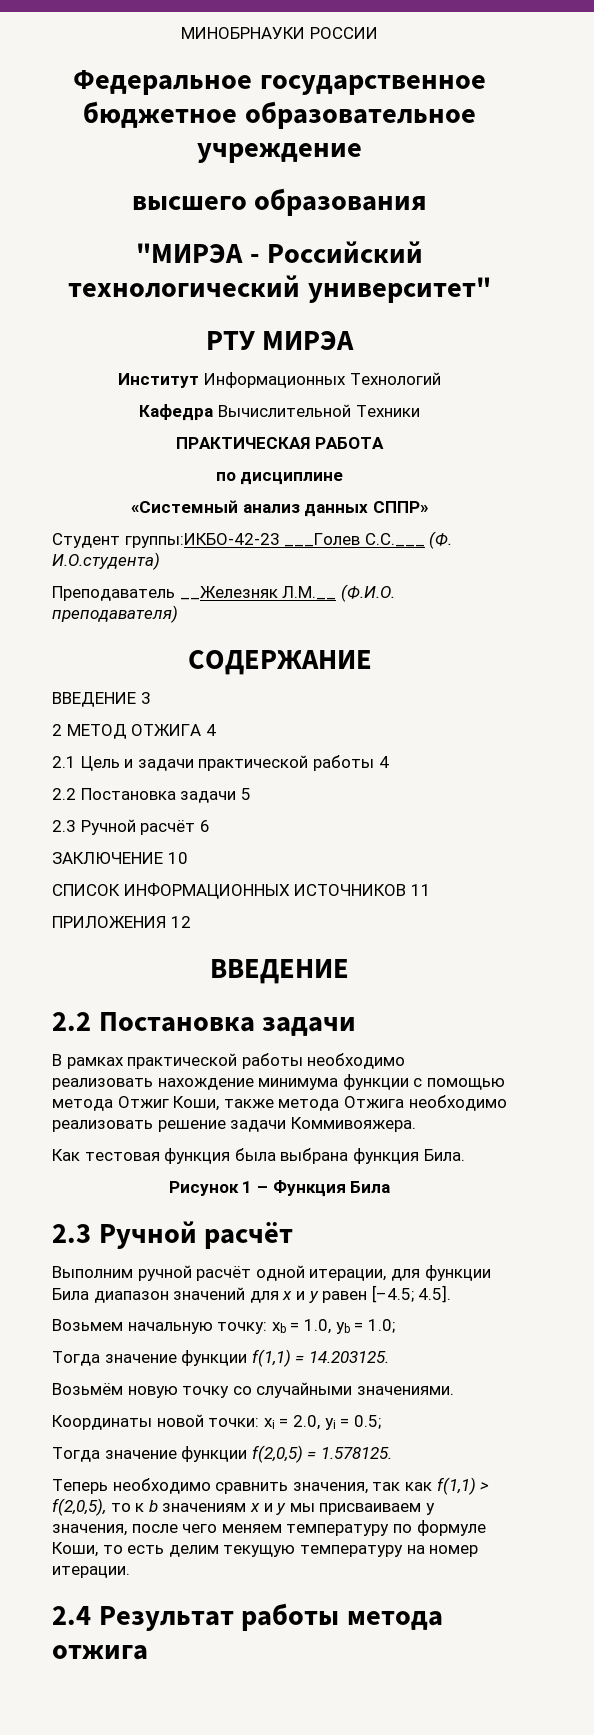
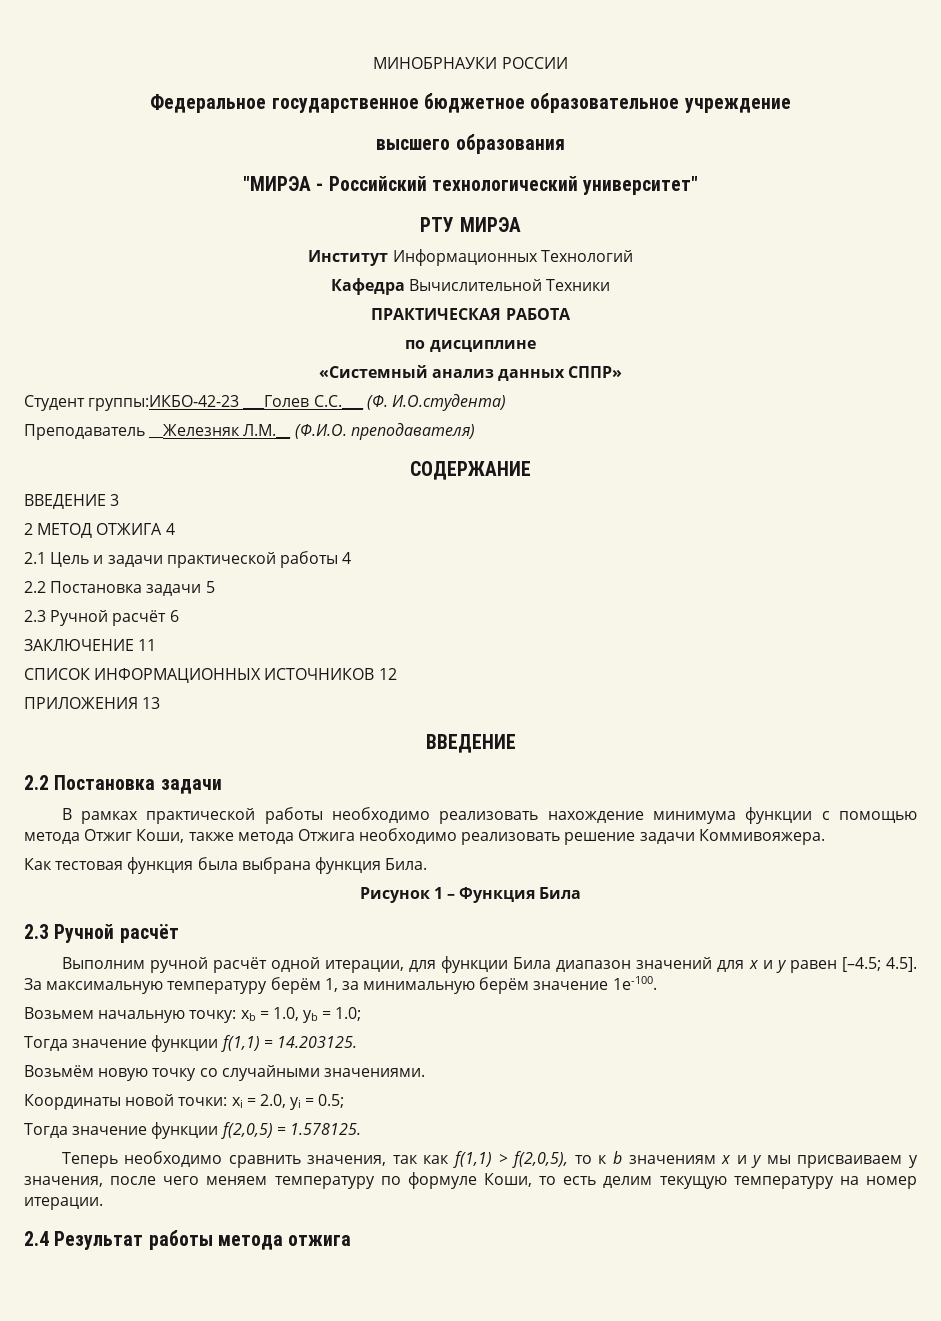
- ЗАКЛЮЧЕНИЕ 10
+ ЗАКЛЮЧЕНИЕ 11
- СПИСОК ИНФОРМАЦИОННЫХ ИСТОЧНИКОВ 11
+ СПИСОК ИНФОРМАЦИОННЫХ ИСТОЧНИКОВ 12
- ПРИЛОЖЕНИЯ 12
+ ПРИЛОЖЕНИЯ 13
- Выполним ручной расчёт одной итерации, для функции Била диапазон значений для x и y равен [–4.5; 4.5].
+ Выполним ручной расчёт одной итерации, для функции Била диапазон значений для x и y равен [–4.5; 4.5]. За максимальную температуру берём 1, за минимальную берём значение 1e-100.

